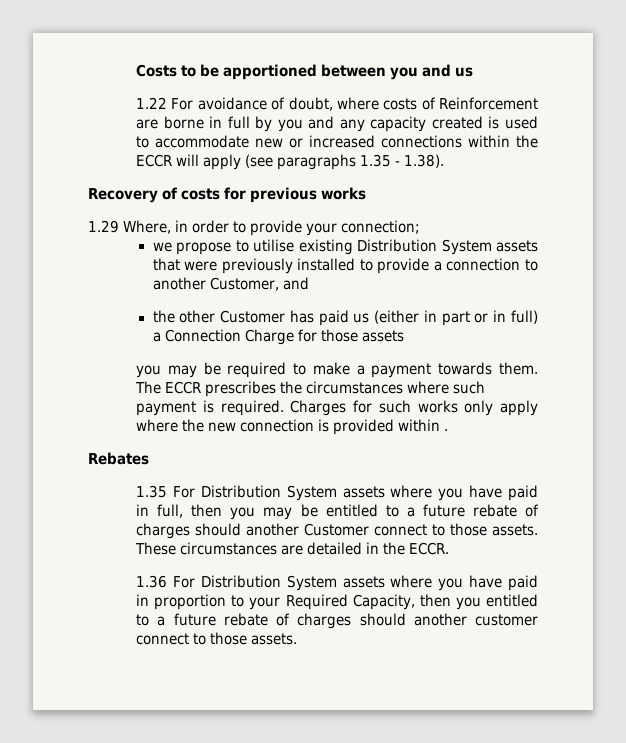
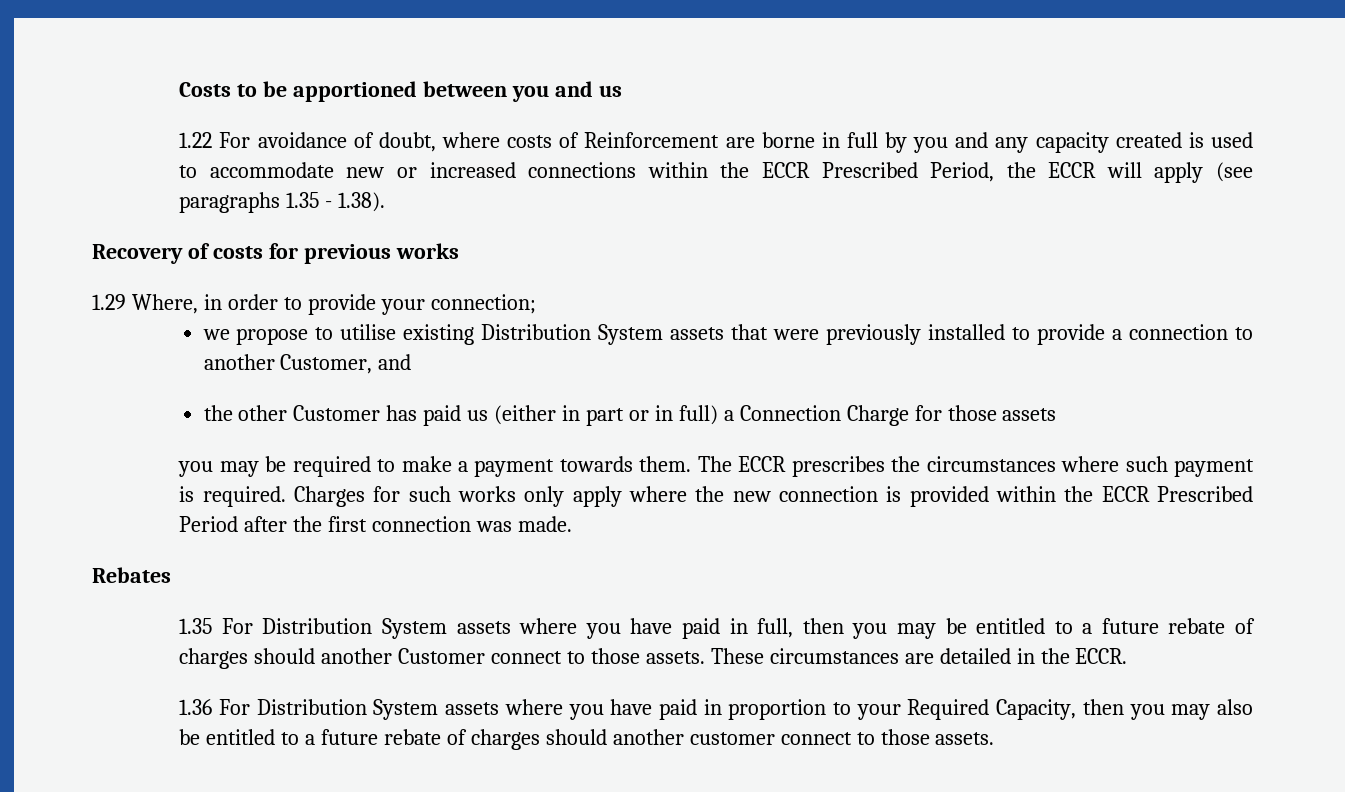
- 1.22 For avoidance of doubt, where costs of Reinforcement are borne in full by you and any capacity created is used to accommodate new or increased connections within the ECCR will apply (see paragraphs 1.35 - 1.38).
+ 1.22 For avoidance of doubt, where costs of Reinforcement are borne in full by you and any capacity created is used to accommodate new or increased connections within the ECCR Prescribed Period, the ECCR will apply (see paragraphs 1.35 - 1.38).
- Charges for such works only apply where the new connection is provided within .
+ Charges for such works only apply where the new connection is provided within the ECCR Prescribed Period after the first connection was made.
- 1.36 For Distribution System assets where you have paid in proportion to your Required Capacity, then you entitled to a future rebate of charges should another customer connect to those assets.
+ 1.36 For Distribution System assets where you have paid in proportion to your Required Capacity, then you may also be entitled to a future rebate of charges should another customer connect to those assets.

